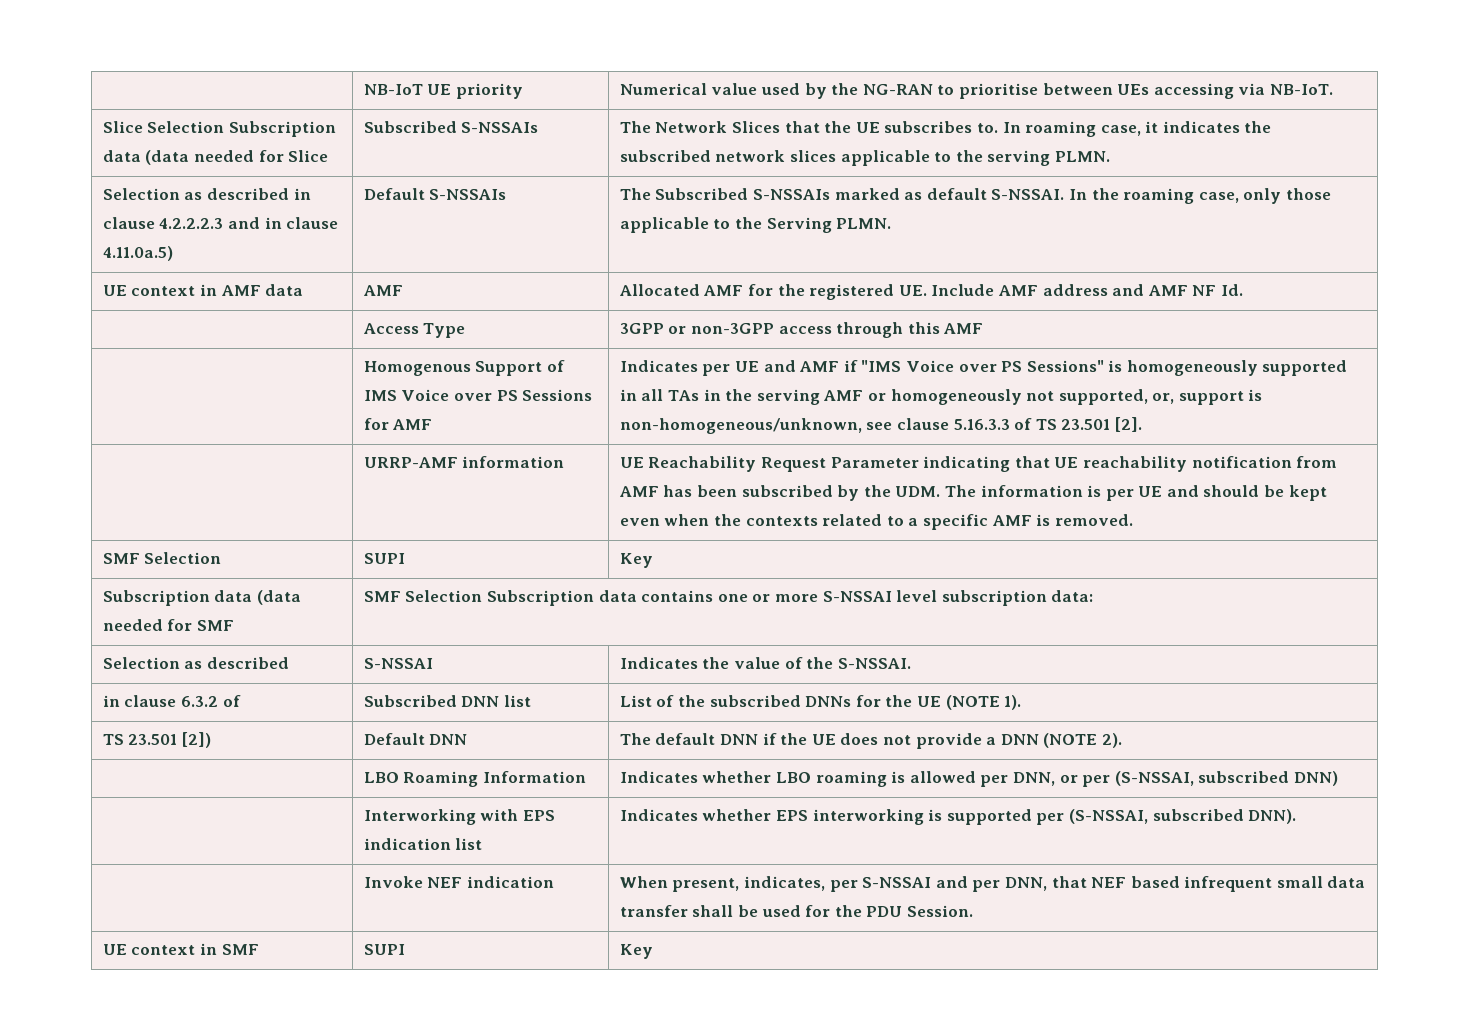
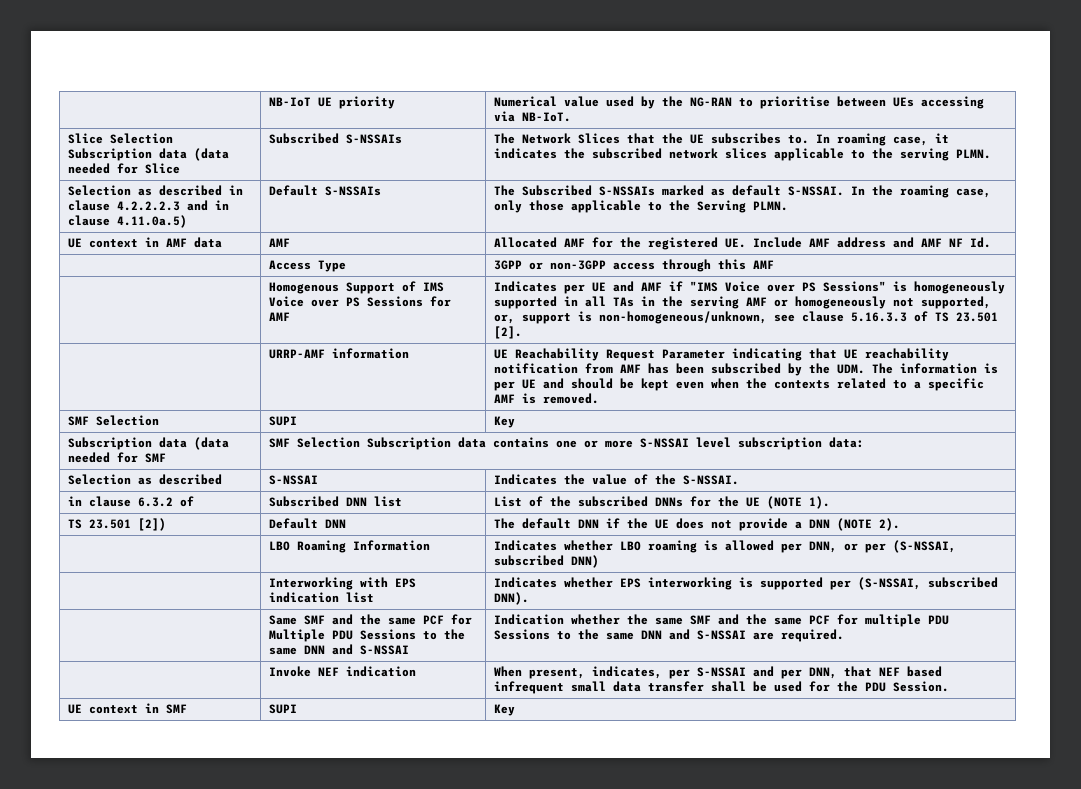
+ | Same SMF and the same PCF for Multiple PDU Sessions to the same DNN and S-NSSAI | Indication whether the same SMF and the same PCF for multiple PDU Sessions to the same DNN and S-NSSAI are required.

